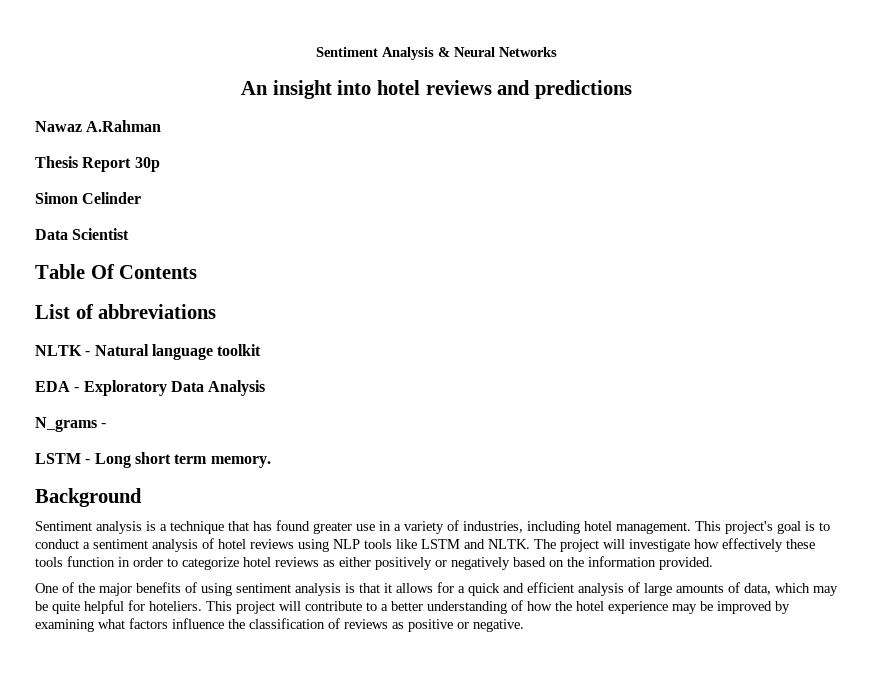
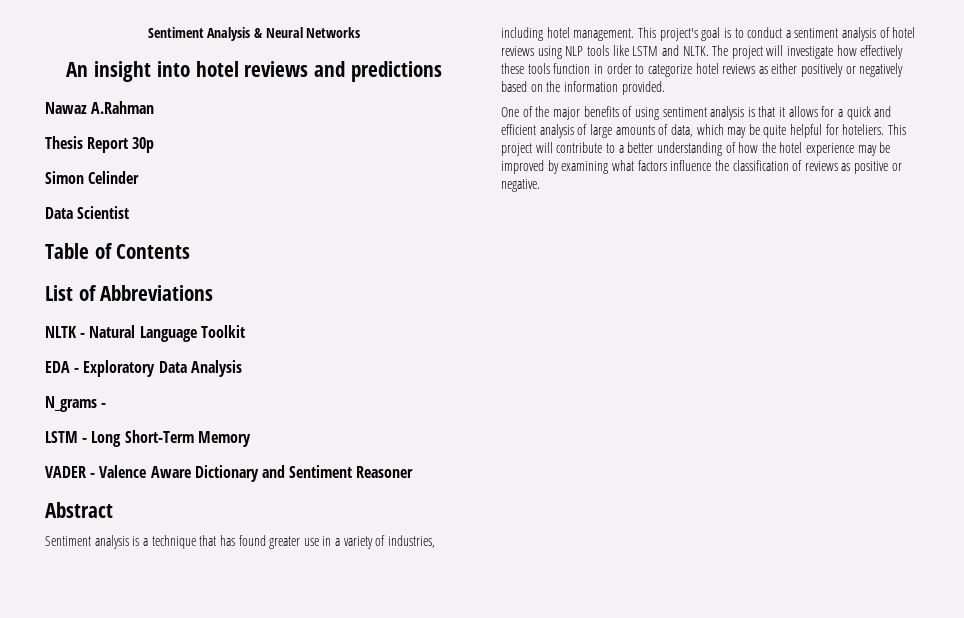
- Table Of Contents
+ Table of Contents
- List of abbreviations
+ List of Abbreviations
- NLTK - Natural language toolkit
+ NLTK - Natural Language Toolkit
- LSTM - Long short term memory.
- Background
+ LSTM - Long Short-Term Memory
+ VADER - Valence Aware Dictionary and Sentiment Reasoner
+ Abstract

